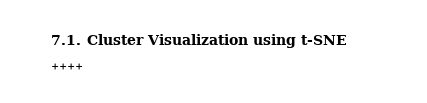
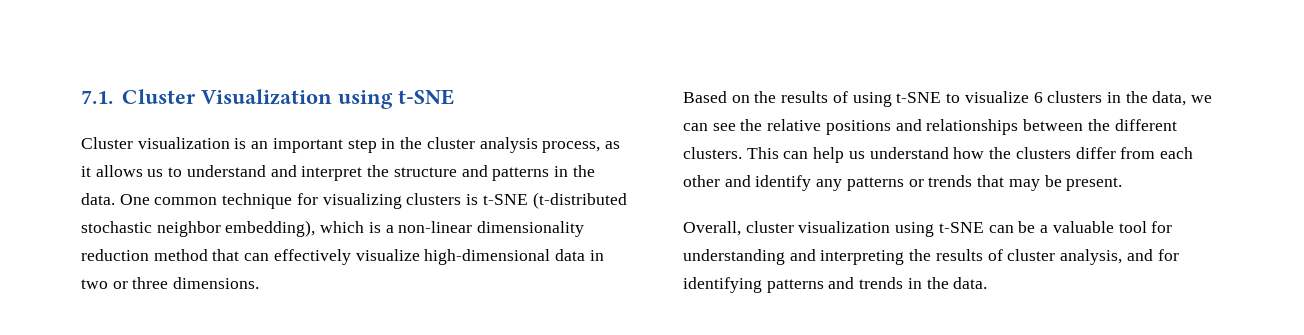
- ++++
+ Cluster visualization is an important step in the cluster analysis process, as it allows us to understand and interpret the structure and patterns in the data. One common technique for visualizing clusters is t-SNE (t-distributed stochastic neighbor embedding), which is a non-linear dimensionality reduction method that can effectively visualize high-dimensional data in two or three dimensions.
+ Based on the results of using t-SNE to visualize 6 clusters in the data, we can see the relative positions and relationships between the different clusters. This can help us understand how the clusters differ from each other and identify any patterns or trends that may be present.
+ Overall, cluster visualization using t-SNE can be a valuable tool for understanding and interpreting the results of cluster analysis, and for identifying patterns and trends in the data.

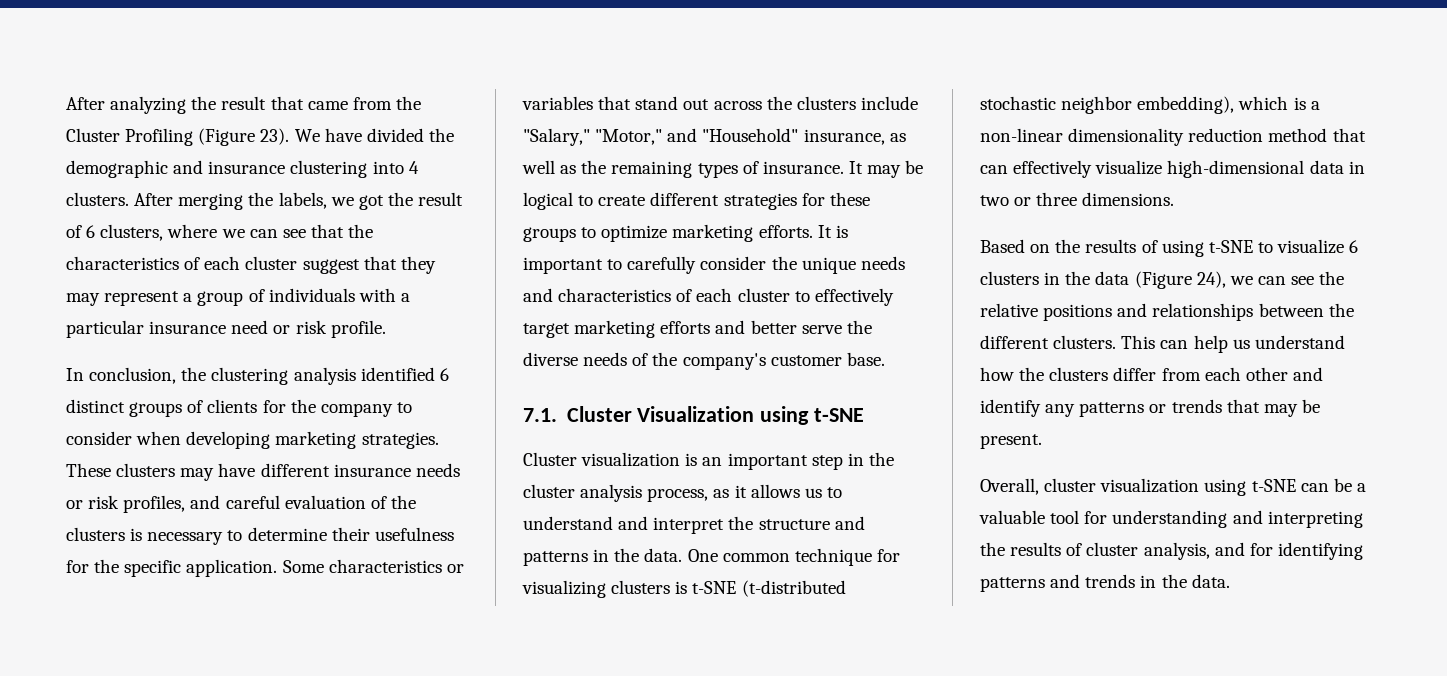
+ After analyzing the result that came from the Cluster Profiling (Figure 23). We have divided the demographic and insurance clustering into 4 clusters. After merging the labels, we got the result of 6 clusters, where we can see that the characteristics of each cluster suggest that they may represent a group of individuals with a particular insurance need or risk profile.
+ In conclusion, the clustering analysis identified 6 distinct groups of clients for the company to consider when developing marketing strategies. These clusters may have different insurance needs or risk profiles, and careful evaluation of the clusters is necessary to determine their usefulness for the specific application. Some characteristics or variables that stand out across the clusters include "Salary," "Motor," and "Household" insurance, as well as the remaining types of insurance. It may be logical to create different strategies for these groups to optimize marketing efforts. It is important to carefully consider the unique needs and characteristics of each cluster to effectively target marketing efforts and better serve the diverse needs of the company's customer base.
- Based on the results of using t-SNE to visualize 6 clusters in the data, we can see the relative positions and relationships between the different clusters.
+ Based on the results of using t-SNE to visualize 6 clusters in the data (Figure 24), we can see the relative positions and relationships between the different clusters.

